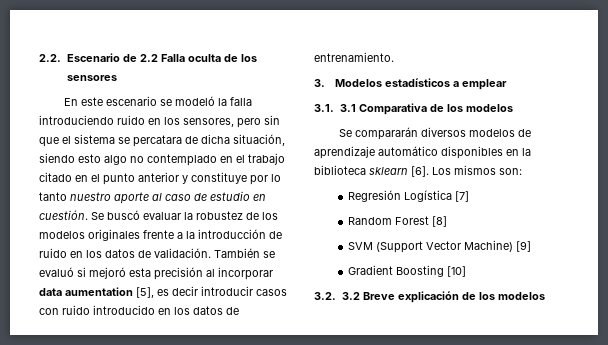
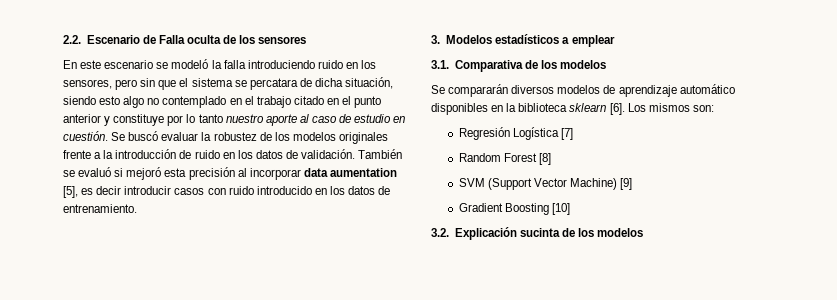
- 2.2. Escenario de 2.2 Falla oculta de los sensores
+ 2.2. Escenario de Falla oculta de los sensores
- 3.1. 3.1 Comparativa de los modelos
+ 3.1. Comparativa de los modelos
- 3.2. 3.2 Breve explicación de los modelos
+ 3.2. Explicación sucinta de los modelos

